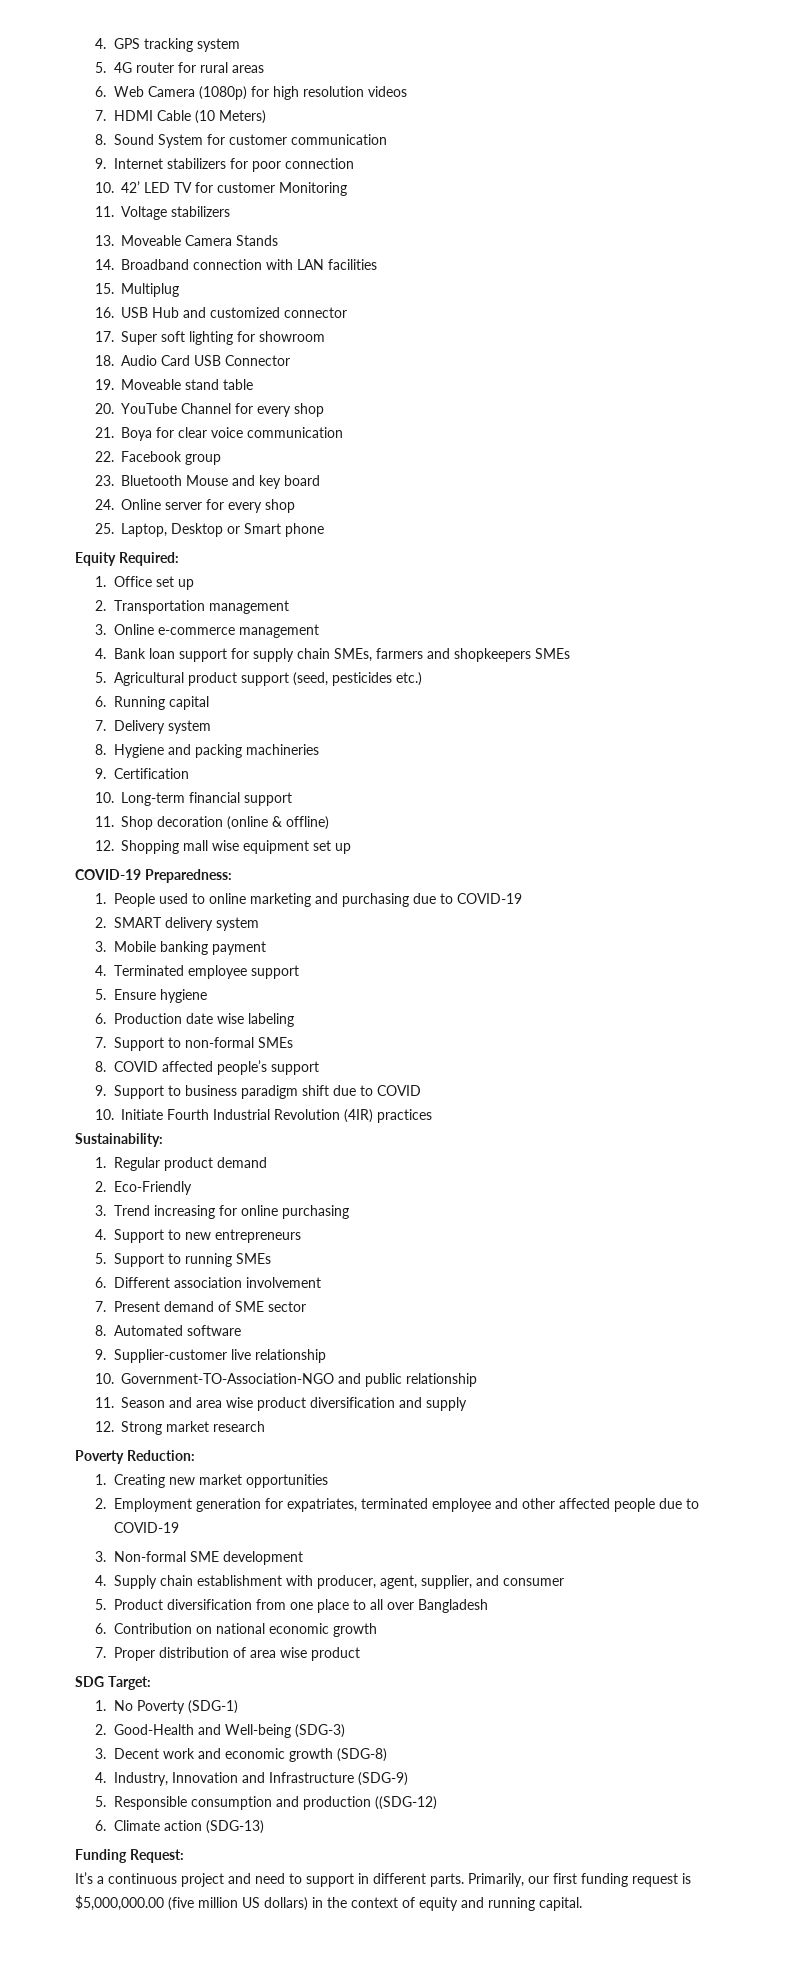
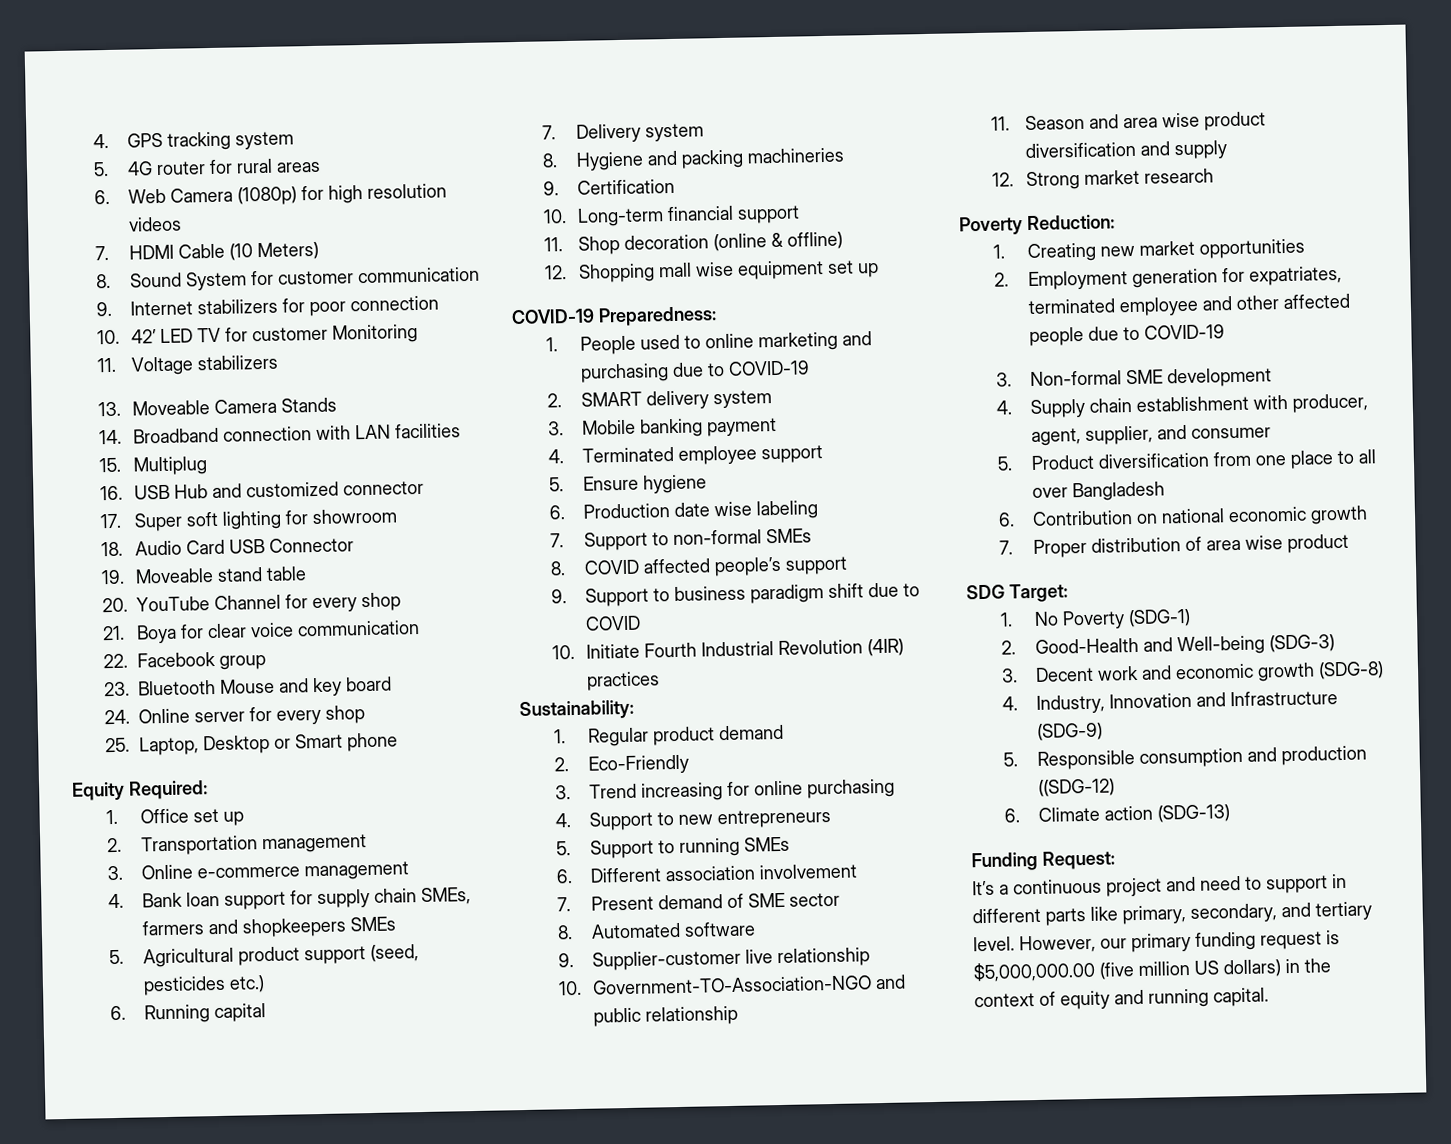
- It’s a continuous project and need to support in different parts. Primarily, our first funding request is $5,000,000.00 (five million US dollars) in the context of equity and running capital.
+ It’s a continuous project and need to support in different parts like primary, secondary, and tertiary level. However, our primary funding request is $5,000,000.00 (five million US dollars) in the context of equity and running capital.

